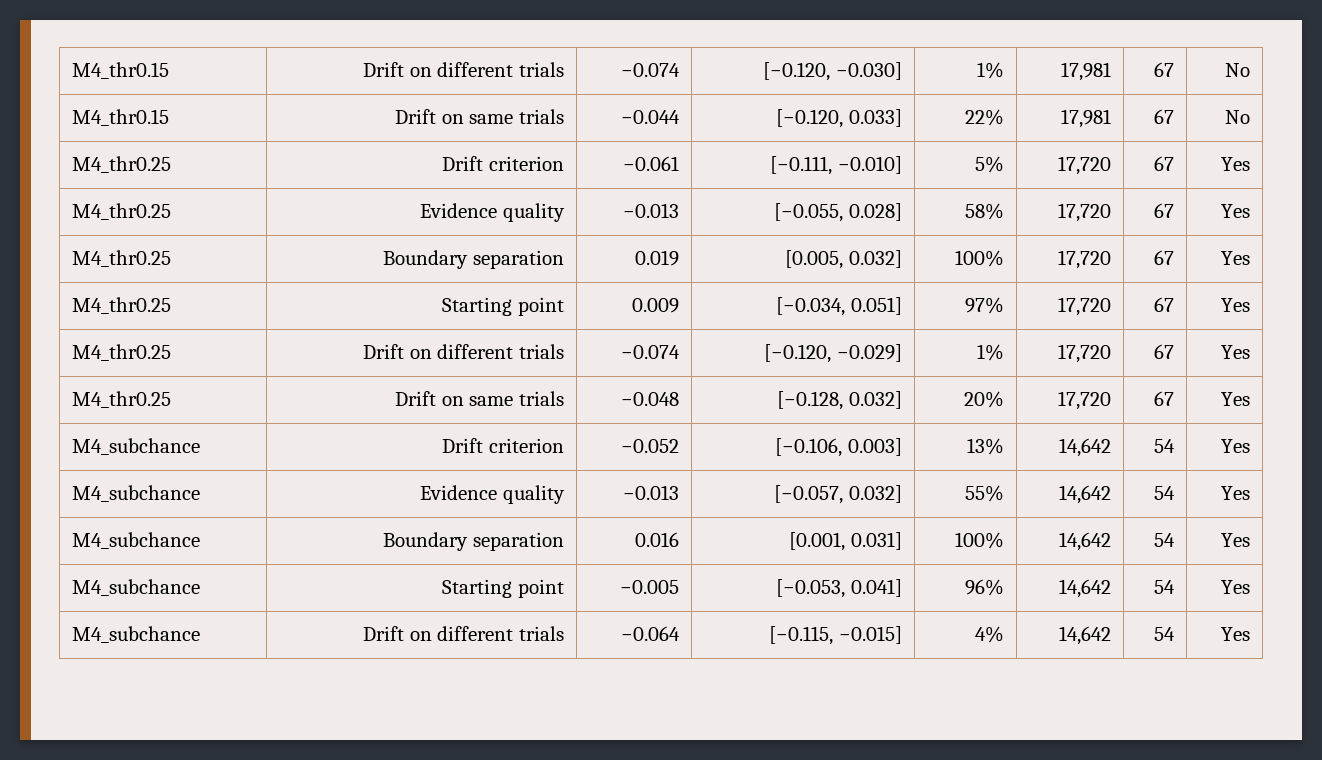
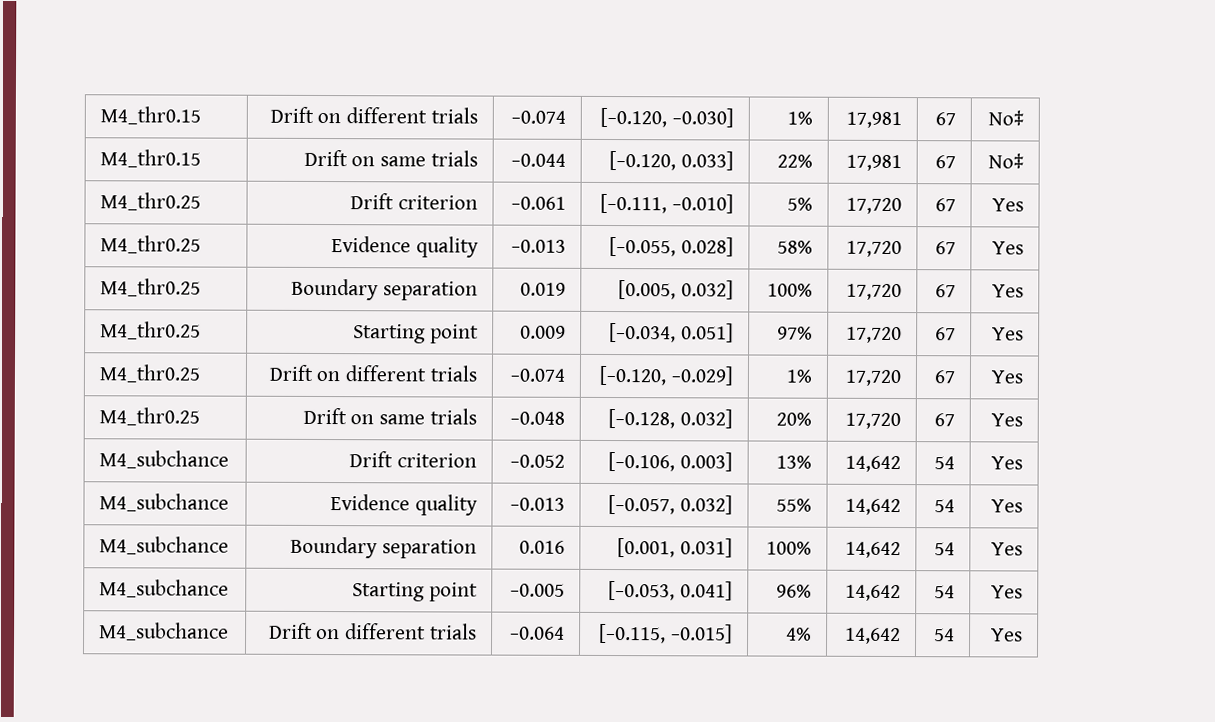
- M4_thr0.15 | Drift on different trials | −0.074 | [−0.120, −0.030] | 1% | 17,981 | 67 | No
+ M4_thr0.15 | Drift on different trials | −0.074 | [−0.120, −0.030] | 1% | 17,981 | 67 | No‡
- M4_thr0.15 | Drift on same trials | −0.044 | [−0.120, 0.033] | 22% | 17,981 | 67 | No
+ M4_thr0.15 | Drift on same trials | −0.044 | [−0.120, 0.033] | 22% | 17,981 | 67 | No‡

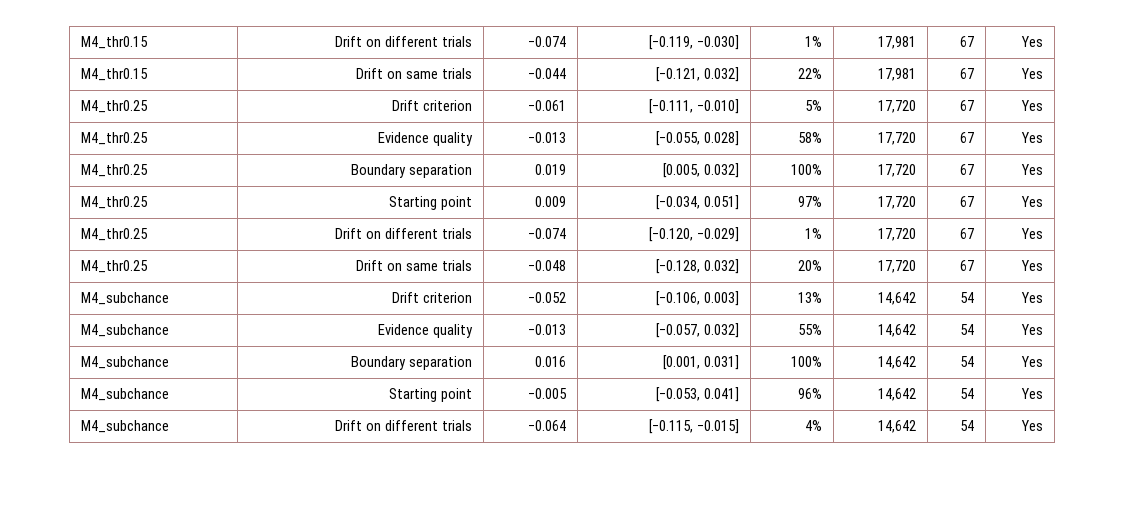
- M4_thr0.15 | Drift on different trials | −0.074 | [−0.120, −0.030] | 1% | 17,981 | 67 | No‡
+ M4_thr0.15 | Drift on different trials | −0.074 | [−0.119, −0.030] | 1% | 17,981 | 67 | Yes
- M4_thr0.15 | Drift on same trials | −0.044 | [−0.120, 0.033] | 22% | 17,981 | 67 | No‡
+ M4_thr0.15 | Drift on same trials | −0.044 | [−0.121, 0.032] | 22% | 17,981 | 67 | Yes

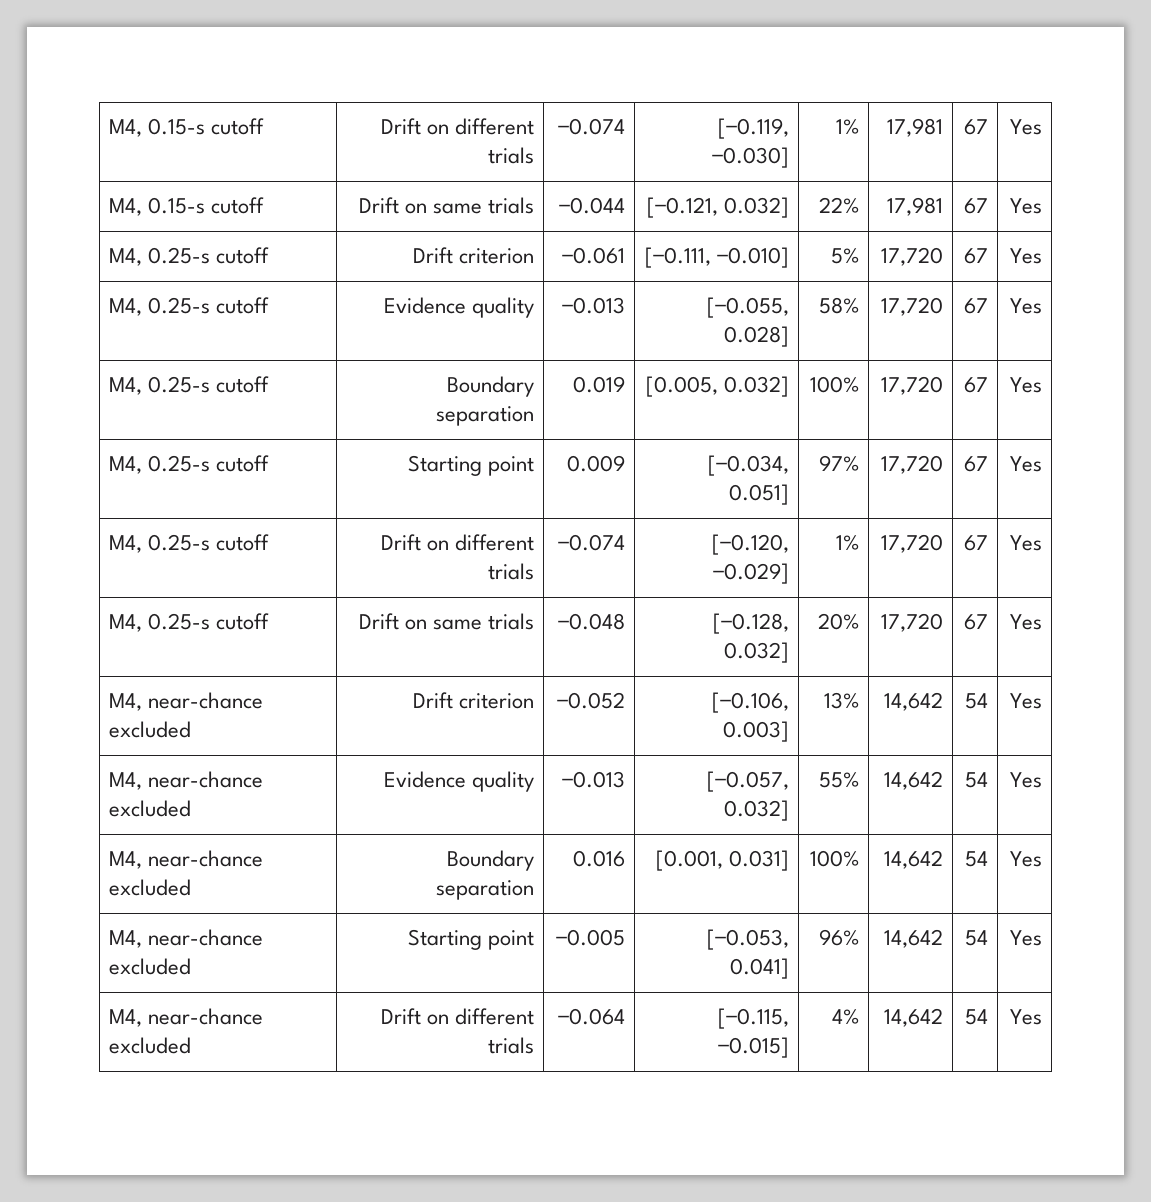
- M4_thr0.15 | Drift on different trials | −0.074 | [−0.119, −0.030] | 1% | 17,981 | 67 | Yes
+ M4, 0.15-s cutoff | Drift on different trials | −0.074 | [−0.119, −0.030] | 1% | 17,981 | 67 | Yes
- M4_thr0.15 | Drift on same trials | −0.044 | [−0.121, 0.032] | 22% | 17,981 | 67 | Yes
+ M4, 0.15-s cutoff | Drift on same trials | −0.044 | [−0.121, 0.032] | 22% | 17,981 | 67 | Yes
- M4_thr0.25 | Drift criterion | −0.061 | [−0.111, −0.010] | 5% | 17,720 | 67 | Yes
+ M4, 0.25-s cutoff | Drift criterion | −0.061 | [−0.111, −0.010] | 5% | 17,720 | 67 | Yes
- M4_thr0.25 | Evidence quality | −0.013 | [−0.055, 0.028] | 58% | 17,720 | 67 | Yes
+ M4, 0.25-s cutoff | Evidence quality | −0.013 | [−0.055, 0.028] | 58% | 17,720 | 67 | Yes
- M4_thr0.25 | Boundary separation | 0.019 | [0.005, 0.032] | 100% | 17,720 | 67 | Yes
+ M4, 0.25-s cutoff | Boundary separation | 0.019 | [0.005, 0.032] | 100% | 17,720 | 67 | Yes
- M4_thr0.25 | Starting point | 0.009 | [−0.034, 0.051] | 97% | 17,720 | 67 | Yes
+ M4, 0.25-s cutoff | Starting point | 0.009 | [−0.034, 0.051] | 97% | 17,720 | 67 | Yes
- M4_thr0.25 | Drift on different trials | −0.074 | [−0.120, −0.029] | 1% | 17,720 | 67 | Yes
+ M4, 0.25-s cutoff | Drift on different trials | −0.074 | [−0.120, −0.029] | 1% | 17,720 | 67 | Yes
- M4_thr0.25 | Drift on same trials | −0.048 | [−0.128, 0.032] | 20% | 17,720 | 67 | Yes
+ M4, 0.25-s cutoff | Drift on same trials | −0.048 | [−0.128, 0.032] | 20% | 17,720 | 67 | Yes
- M4_subchance | Drift criterion | −0.052 | [−0.106, 0.003] | 13% | 14,642 | 54 | Yes
+ M4, near-chance excluded | Drift criterion | −0.052 | [−0.106, 0.003] | 13% | 14,642 | 54 | Yes
- M4_subchance | Evidence quality | −0.013 | [−0.057, 0.032] | 55% | 14,642 | 54 | Yes
+ M4, near-chance excluded | Evidence quality | −0.013 | [−0.057, 0.032] | 55% | 14,642 | 54 | Yes
- M4_subchance | Boundary separation | 0.016 | [0.001, 0.031] | 100% | 14,642 | 54 | Yes
+ M4, near-chance excluded | Boundary separation | 0.016 | [0.001, 0.031] | 100% | 14,642 | 54 | Yes
- M4_subchance | Starting point | −0.005 | [−0.053, 0.041] | 96% | 14,642 | 54 | Yes
+ M4, near-chance excluded | Starting point | −0.005 | [−0.053, 0.041] | 96% | 14,642 | 54 | Yes
- M4_subchance | Drift on different trials | −0.064 | [−0.115, −0.015] | 4% | 14,642 | 54 | Yes
+ M4, near-chance excluded | Drift on different trials | −0.064 | [−0.115, −0.015] | 4% | 14,642 | 54 | Yes

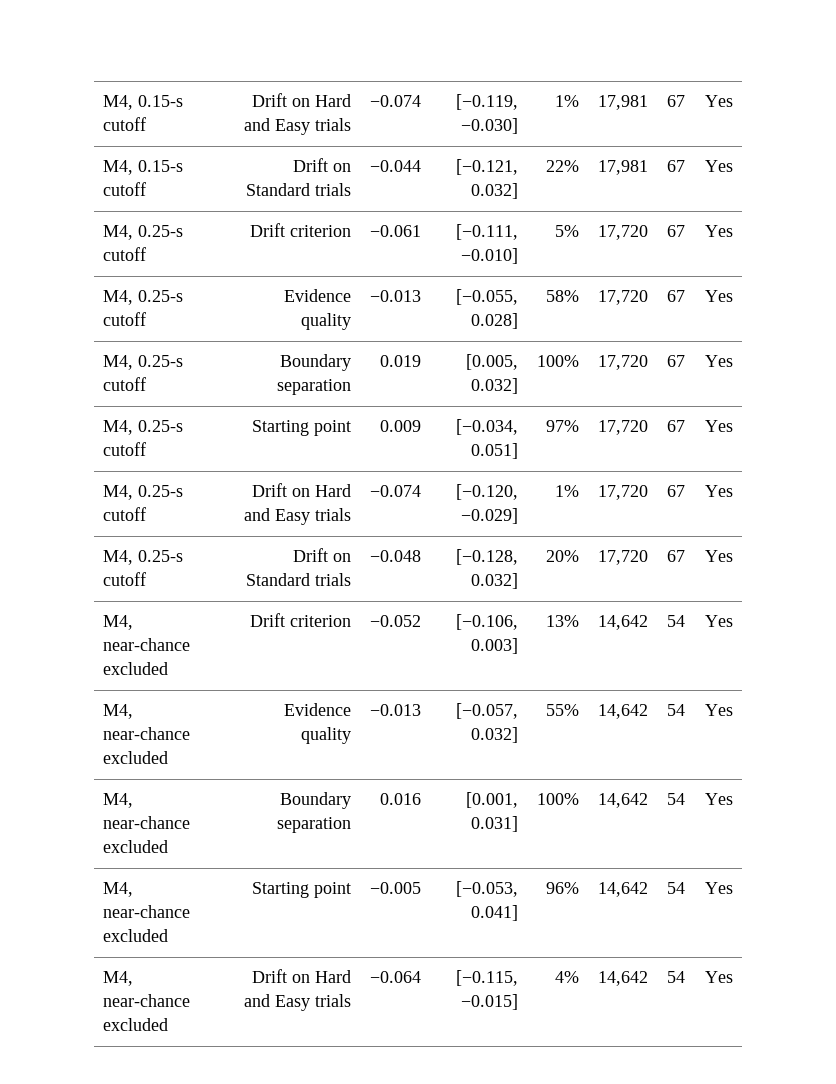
- M4, 0.15-s cutoff | Drift on different trials | −0.074 | [−0.119, −0.030] | 1% | 17,981 | 67 | Yes
+ M4, 0.15-s cutoff | Drift on Hard and Easy trials | −0.074 | [−0.119, −0.030] | 1% | 17,981 | 67 | Yes
- M4, 0.15-s cutoff | Drift on same trials | −0.044 | [−0.121, 0.032] | 22% | 17,981 | 67 | Yes
+ M4, 0.15-s cutoff | Drift on Standard trials | −0.044 | [−0.121, 0.032] | 22% | 17,981 | 67 | Yes
- M4, 0.25-s cutoff | Drift on different trials | −0.074 | [−0.120, −0.029] | 1% | 17,720 | 67 | Yes
+ M4, 0.25-s cutoff | Drift on Hard and Easy trials | −0.074 | [−0.120, −0.029] | 1% | 17,720 | 67 | Yes
- M4, 0.25-s cutoff | Drift on same trials | −0.048 | [−0.128, 0.032] | 20% | 17,720 | 67 | Yes
+ M4, 0.25-s cutoff | Drift on Standard trials | −0.048 | [−0.128, 0.032] | 20% | 17,720 | 67 | Yes
- M4, near-chance excluded | Drift on different trials | −0.064 | [−0.115, −0.015] | 4% | 14,642 | 54 | Yes
+ M4, near-chance excluded | Drift on Hard and Easy trials | −0.064 | [−0.115, −0.015] | 4% | 14,642 | 54 | Yes

